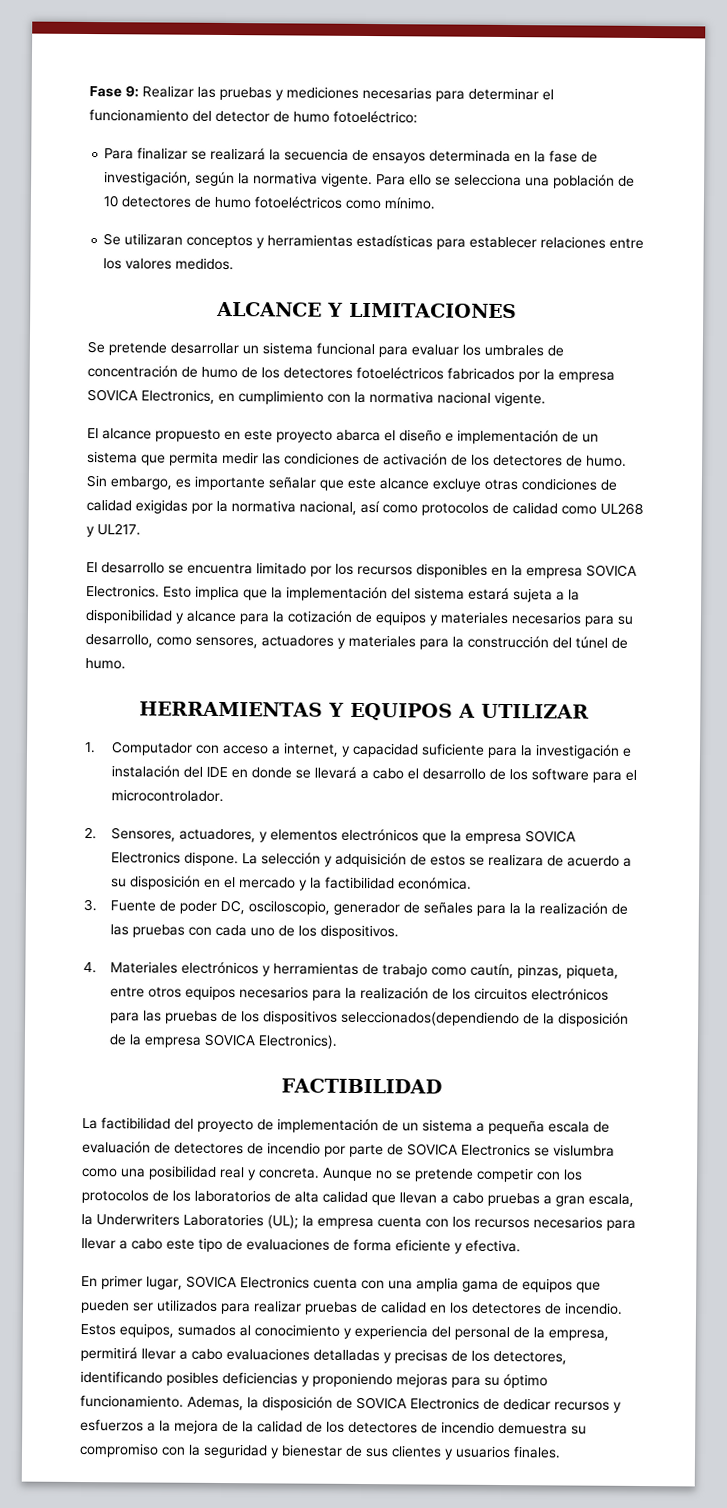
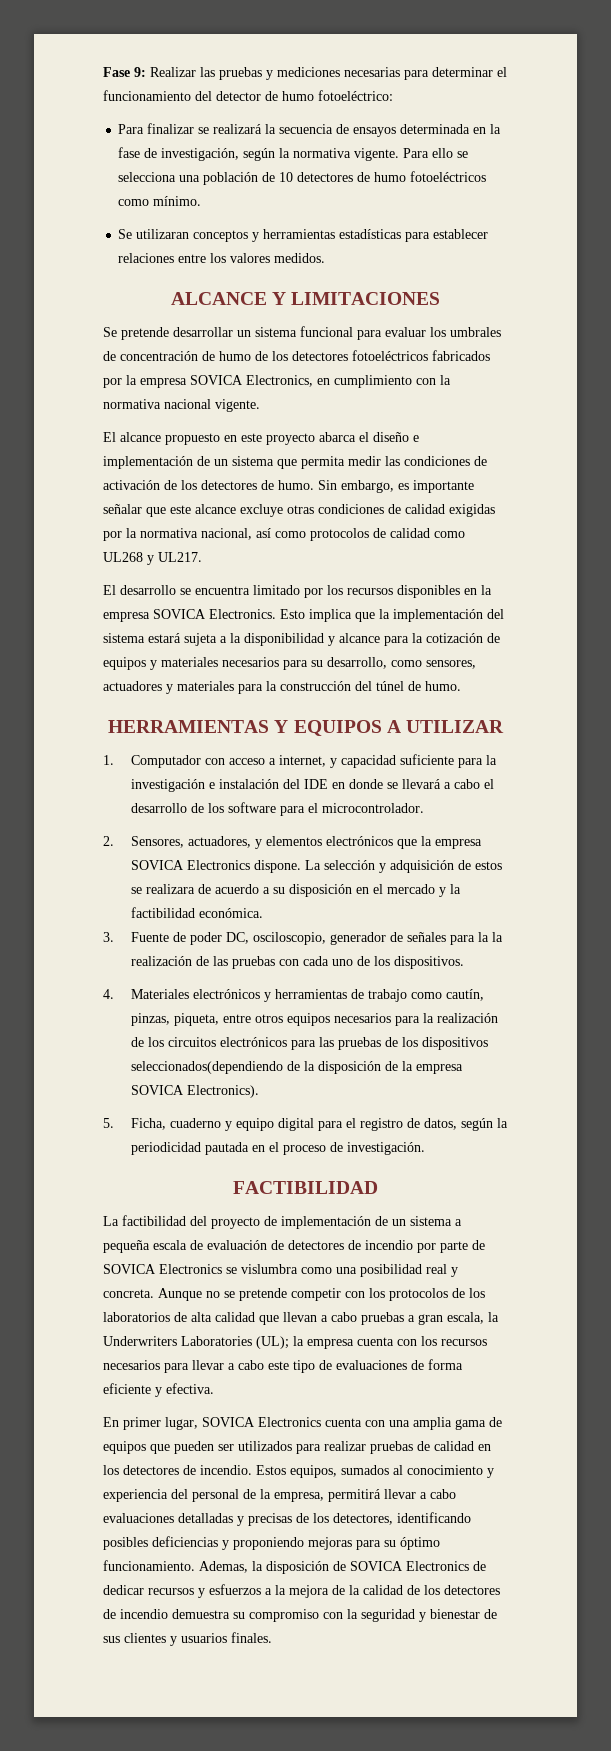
+ 5. Ficha, cuaderno y equipo digital para el registro de datos, según la periodicidad pautada en el proceso de investigación.

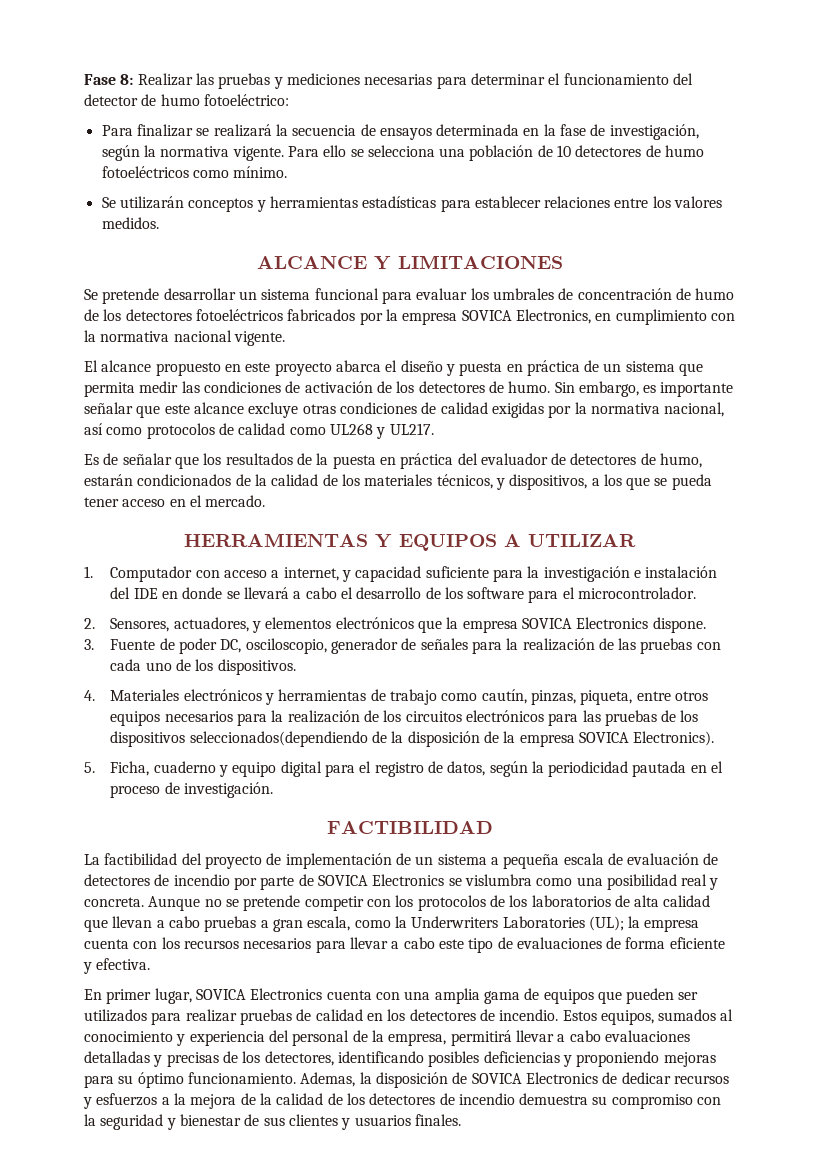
- Fase 9: Realizar las pruebas y mediciones necesarias para determinar el funcionamiento del detector de humo fotoeléctrico:
+ Fase 8: Realizar las pruebas y mediciones necesarias para determinar el funcionamiento del detector de humo fotoeléctrico:
- Se utilizaran conceptos y herramientas estadísticas para establecer relaciones entre los valores medidos.
+ Se utilizarán conceptos y herramientas estadísticas para establecer relaciones entre los valores medidos.
- El alcance propuesto en este proyecto abarca el diseño e implementación de un sistema que permita medir las condiciones de activación de los detectores de humo.
+ El alcance propuesto en este proyecto abarca el diseño y puesta en práctica de un sistema que permita medir las condiciones de activación de los detectores de humo.
- El desarrollo se encuentra limitado por los recursos disponibles en la empresa SOVICA Electronics. Esto implica que la implementación del sistema estará sujeta a la disponibilidad y alcance para la cotización de equipos y materiales necesarios para su desarrollo, como sensores, actuadores y materiales para la construcción del túnel de humo.
+ Es de señalar que los resultados de la puesta en práctica del evaluador de detectores de humo, estarán condicionados de la calidad de los materiales técnicos, y dispositivos, a los que se pueda tener acceso en el mercado.
- La selección y adquisición de estos se realizara de acuerdo a su disposición en el mercado y la factibilidad económica.
- 3. Fuente de poder DC, osciloscopio, generador de señales para la la realización de las pruebas con cada uno de los dispositivos.
+ 3. Fuente de poder DC, osciloscopio, generador de señales para la realización de las pruebas con cada uno de los dispositivos.
- Aunque no se pretende competir con los protocolos de los laboratorios de alta calidad que llevan a cabo pruebas a gran escala, la Underwriters Laboratories (UL); la empresa cuenta con los recursos necesarios para llevar a cabo este tipo de evaluaciones de forma eficiente y efectiva.
+ Aunque no se pretende competir con los protocolos de los laboratorios de alta calidad que llevan a cabo pruebas a gran escala, como la Underwriters Laboratories (UL); la empresa cuenta con los recursos necesarios para llevar a cabo este tipo de evaluaciones de forma eficiente y efectiva.

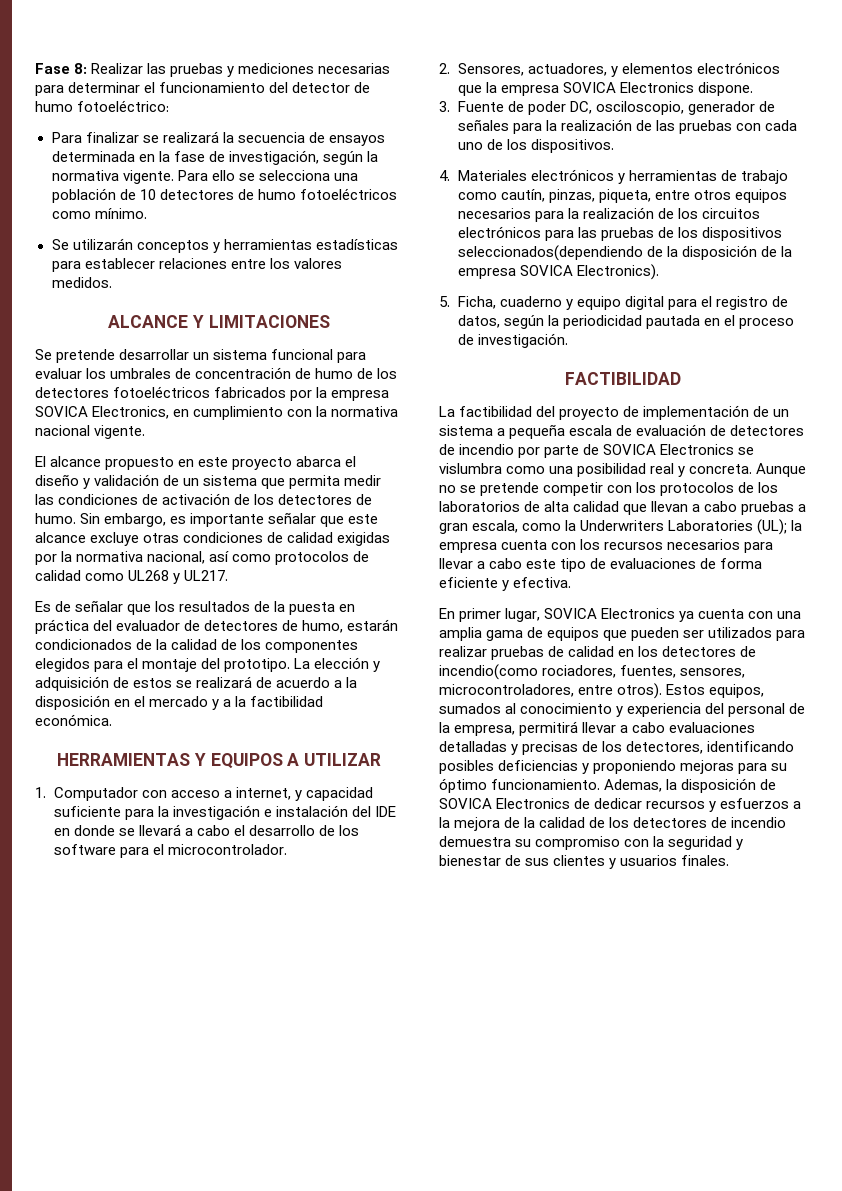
- El alcance propuesto en este proyecto abarca el diseño y puesta en práctica de un sistema que permita medir las condiciones de activación de los detectores de humo.
+ El alcance propuesto en este proyecto abarca el diseño y validación de un sistema que permita medir las condiciones de activación de los detectores de humo.
- Es de señalar que los resultados de la puesta en práctica del evaluador de detectores de humo, estarán condicionados de la calidad de los materiales técnicos, y dispositivos, a los que se pueda tener acceso en el mercado.
+ Es de señalar que los resultados de la puesta en práctica del evaluador de detectores de humo, estarán condicionados de la calidad de los componentes elegidos para el montaje del prototipo. La elección y adquisición de estos se realizará de acuerdo a la disposición en el mercado y a la factibilidad económica.
- En primer lugar, SOVICA Electronics cuenta con una amplia gama de equipos que pueden ser utilizados para realizar pruebas de calidad en los detectores de incendio.
+ En primer lugar, SOVICA Electronics ya cuenta con una amplia gama de equipos que pueden ser utilizados para realizar pruebas de calidad en los detectores de incendio(como rociadores, fuentes, sensores, microcontroladores, entre otros).

